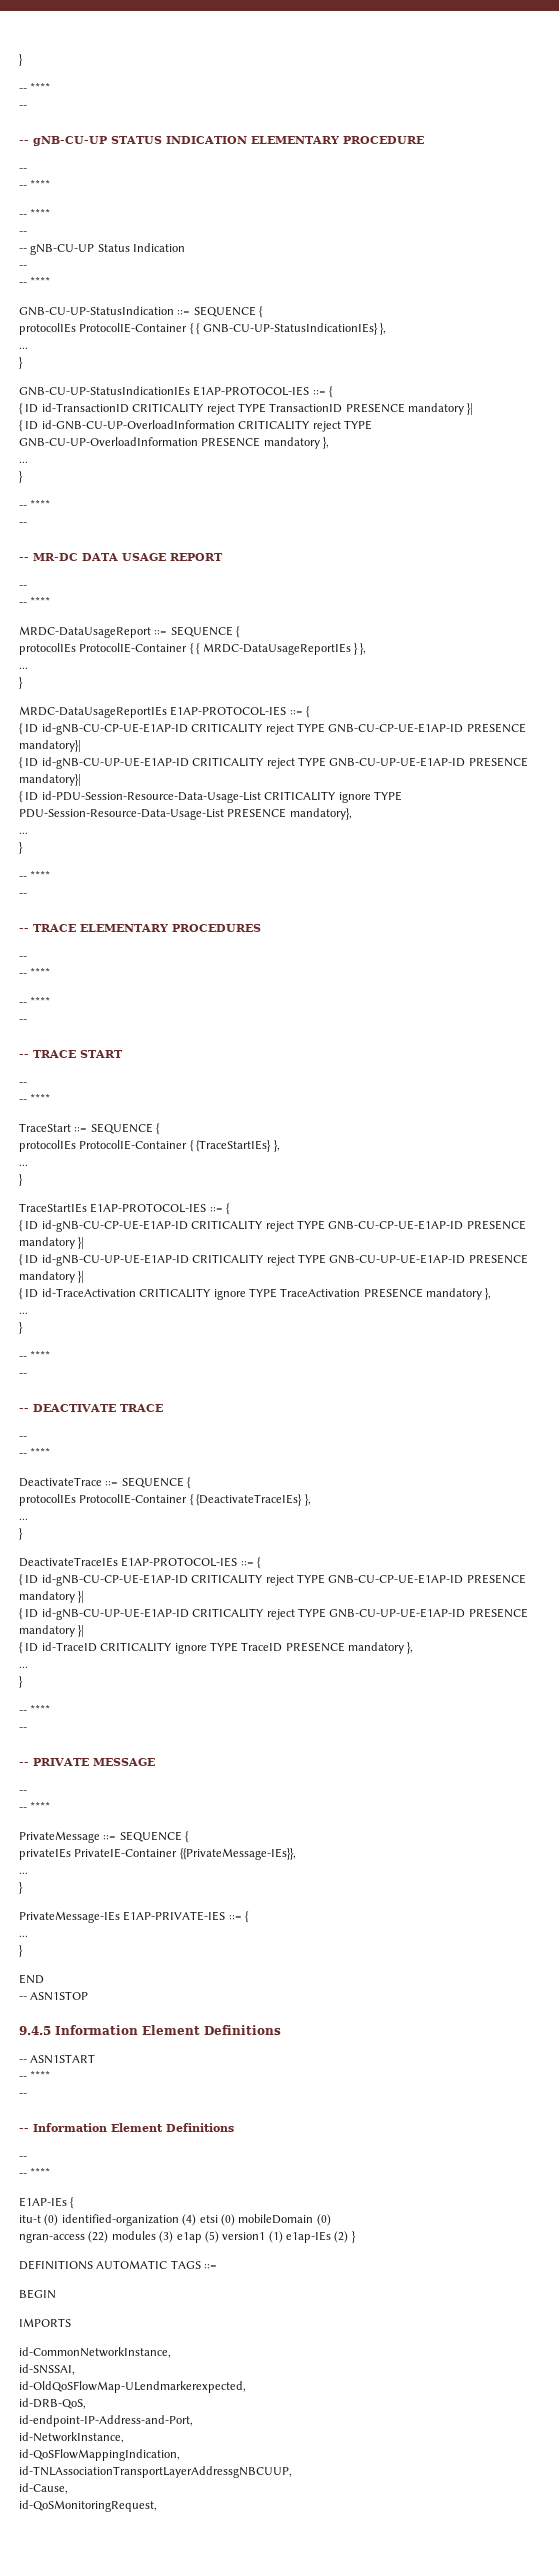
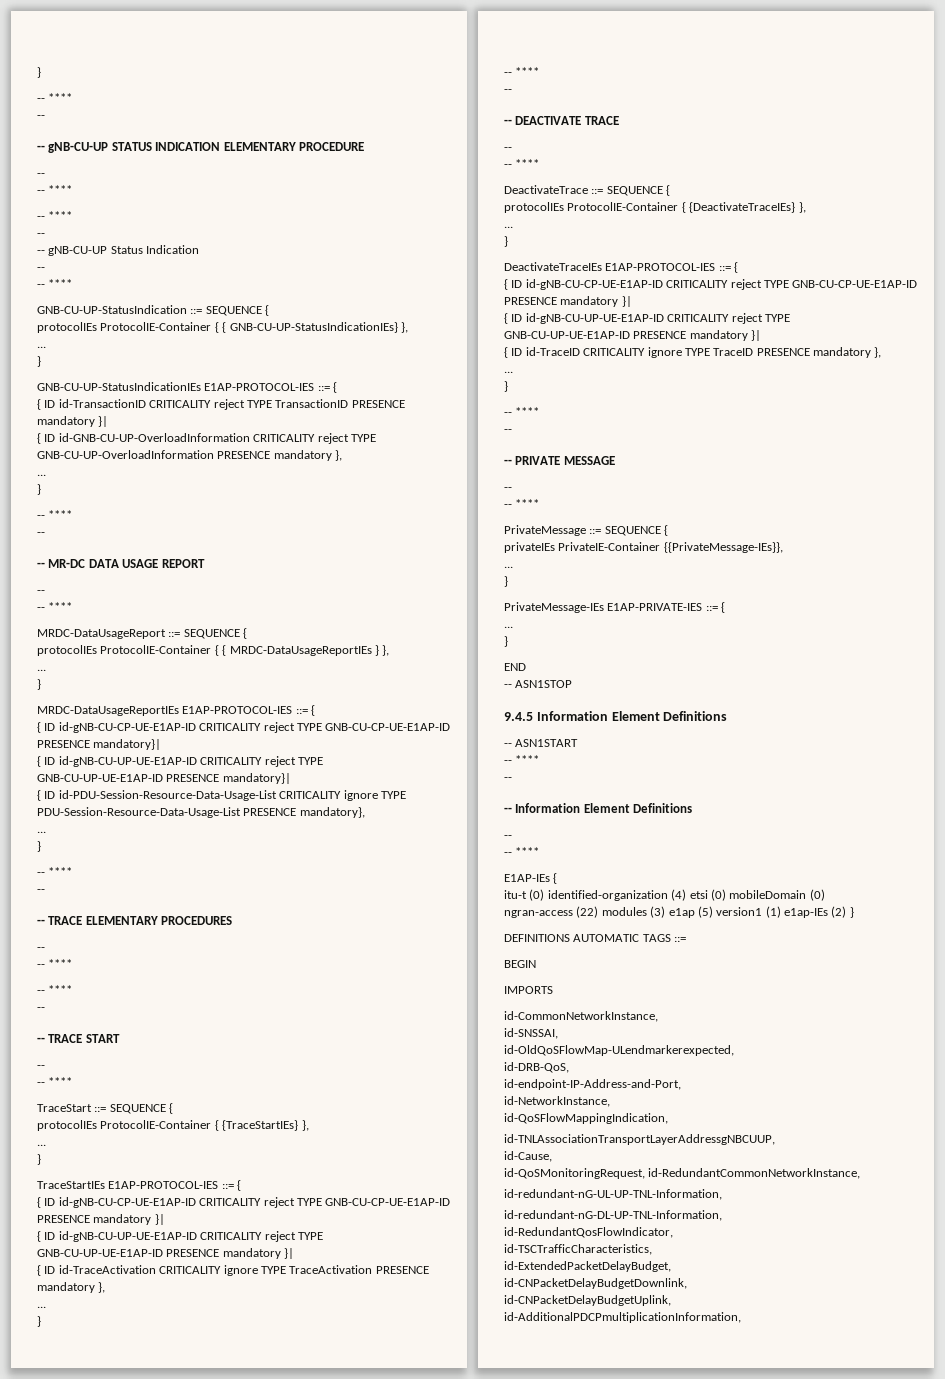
- id-QoSMonitoringRequest,
+ id-QoSMonitoringRequest, id-RedundantCommonNetworkInstance,
+ id-redundant-nG-UL-UP-TNL-Information,
+ id-redundant-nG-DL-UP-TNL-Information,
+ id-RedundantQosFlowIndicator,
+ id-TSCTrafficCharacteristics,
+ id-ExtendedPacketDelayBudget,
+ id-CNPacketDelayBudgetDownlink,
+ id-CNPacketDelayBudgetUplink,
+ id-AdditionalPDCPmultiplicationInformation,

